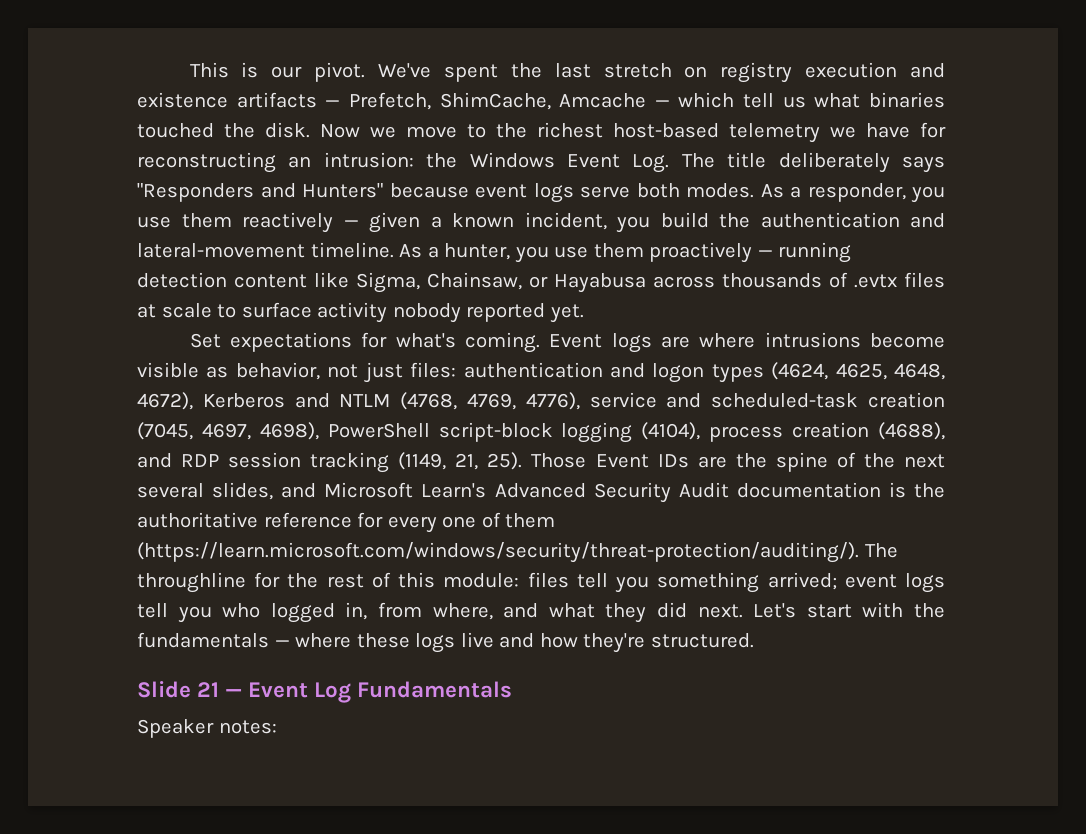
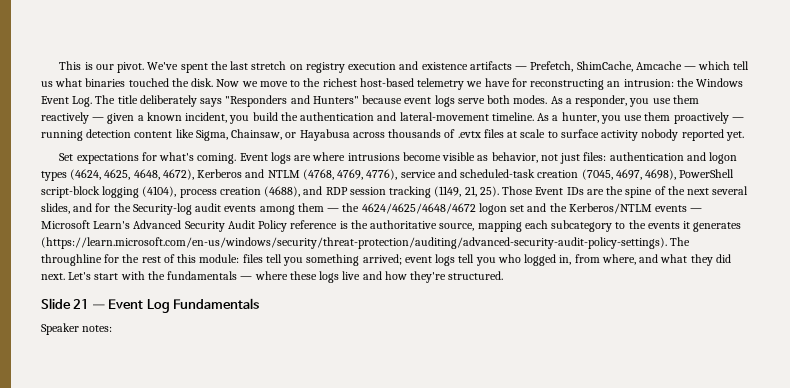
- Those Event IDs are the spine of the next several slides, and Microsoft Learn's Advanced Security Audit documentation is the authoritative reference for every one of them (https://learn.microsoft.com/windows/security/threat-protection/auditing/). The throughline for the rest of this module: files tell you something arrived; event logs tell you who logged in, from where, and what they did next.
+ Those Event IDs are the spine of the next several slides, and for the Security-log audit events among them — the 4624/4625/4648/4672 logon set and the Kerberos/NTLM events — Microsoft Learn's Advanced Security Audit Policy reference is the authoritative source, mapping each subcategory to the events it generates (https://learn.microsoft.com/en-us/windows/security/threat-protection/auditing/advanced-security-audit-policy-settings). The throughline for the rest of this module: files tell you something arrived; event logs tell you who logged in, from where, and what they did next.

